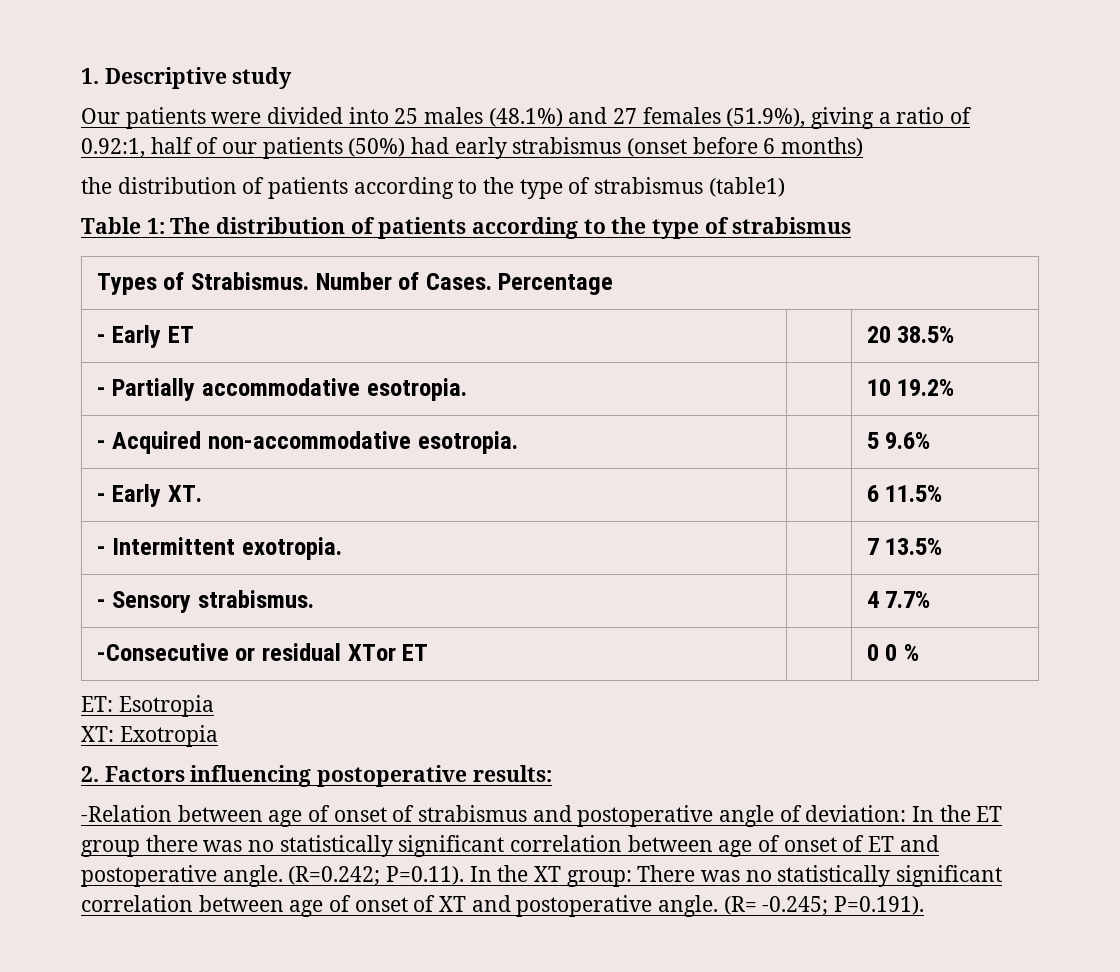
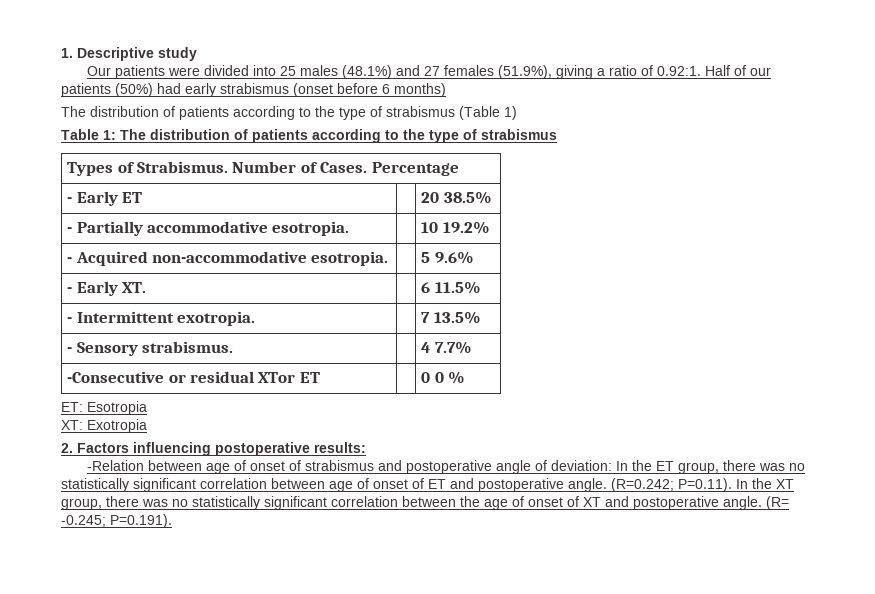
- Our patients were divided into 25 males (48.1%) and 27 females (51.9%), giving a ratio of 0.92:1, half of our patients (50%) had early strabismus (onset before 6 months)
+ Our patients were divided into 25 males (48.1%) and 27 females (51.9%), giving a ratio of 0.92:1. Half of our patients (50%) had early strabismus (onset before 6 months)
- the distribution of patients according to the type of strabismus (table1)
+ The distribution of patients according to the type of strabismus (Table 1)
- -Relation between age of onset of strabismus and postoperative angle of deviation: In the ET group there was no statistically significant correlation between age of onset of ET and postoperative angle.
+ -Relation between age of onset of strabismus and postoperative angle of deviation: In the ET group, there was no statistically significant correlation between age of onset of ET and postoperative angle.
- (R=0.242; P=0.11). In the XT group: There was no statistically significant correlation between age of onset of XT and postoperative angle.
+ (R=0.242; P=0.11). In the XT group, there was no statistically significant correlation between the age of onset of XT and postoperative angle.

